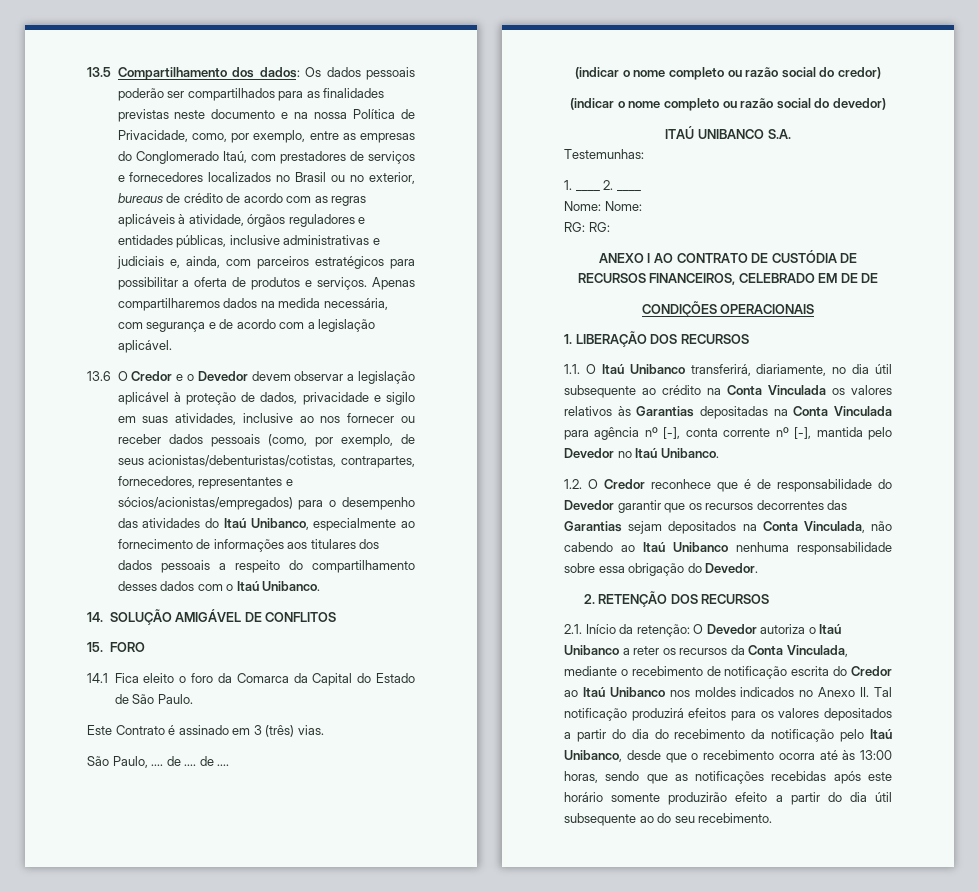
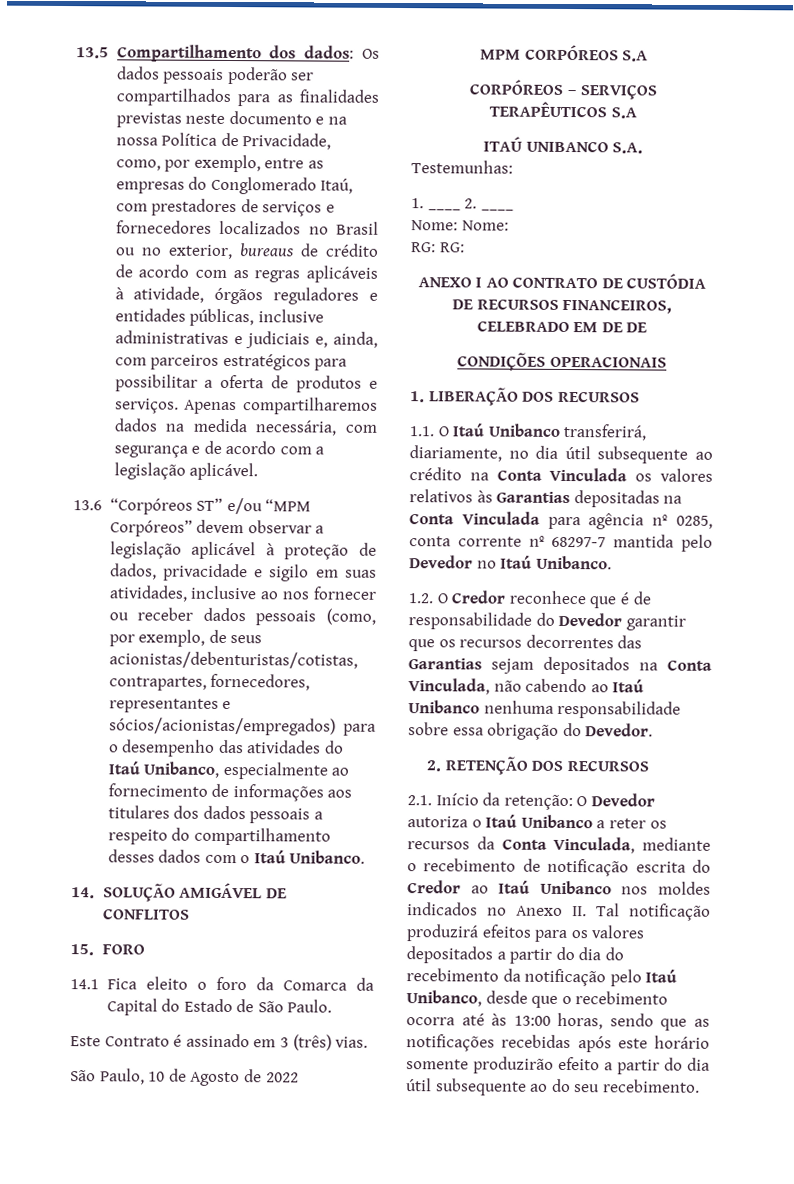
- 13.6 O Credor e o Devedor devem observar a legislação aplicável à proteção de dados, privacidade e sigilo em suas atividades, inclusive ao nos fornecer ou receber dados pessoais (como, por exemplo, de seus acionistas/debenturistas/cotistas, contrapartes, fornecedores, representantes e sócios/acionistas/empregados) para o desempenho das atividades do Itaú Unibanco, especialmente ao fornecimento de informações aos titulares dos dados pessoais a respeito do compartilhamento desses dados com o Itaú Unibanco.
+ 13.6 “Corpóreos ST” e/ou “MPM Corpóreos” devem observar a legislação aplicável à proteção de dados, privacidade e sigilo em suas atividades, inclusive ao nos fornecer ou receber dados pessoais (como, por exemplo, de seus acionistas/debenturistas/cotistas, contrapartes, fornecedores, representantes e sócios/acionistas/empregados) para o desempenho das atividades do Itaú Unibanco, especialmente ao fornecimento de informações aos titulares dos dados pessoais a respeito do compartilhamento desses dados com o Itaú Unibanco.
- São Paulo, .... de .... de ....
- (indicar o nome completo ou razão social do credor)
- (indicar o nome completo ou razão social do devedor)
+ São Paulo, 10 de Agosto de 2022
+ MPM CORPÓREOS S.A
+ CORPÓREOS – SERVIÇOS TERAPÊUTICOS S.A
- 1.1. O Itaú Unibanco transferirá, diariamente, no dia útil subsequente ao crédito na Conta Vinculada os valores relativos às Garantias depositadas na Conta Vinculada para agência nº [-], conta corrente nº [-], mantida pelo Devedor no Itaú Unibanco.
+ 1.1. O Itaú Unibanco transferirá, diariamente, no dia útil subsequente ao crédito na Conta Vinculada os valores relativos às Garantias depositadas na Conta Vinculada para agência nº 0285, conta corrente nº 68297-7 mantida pelo Devedor no Itaú Unibanco.

